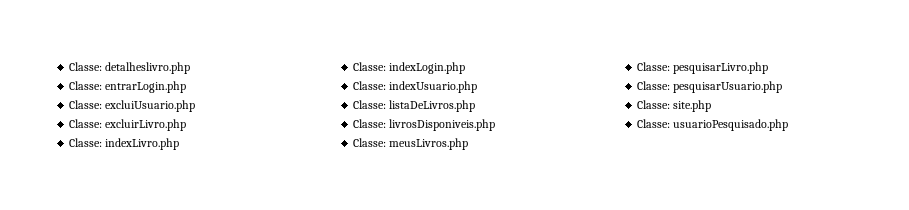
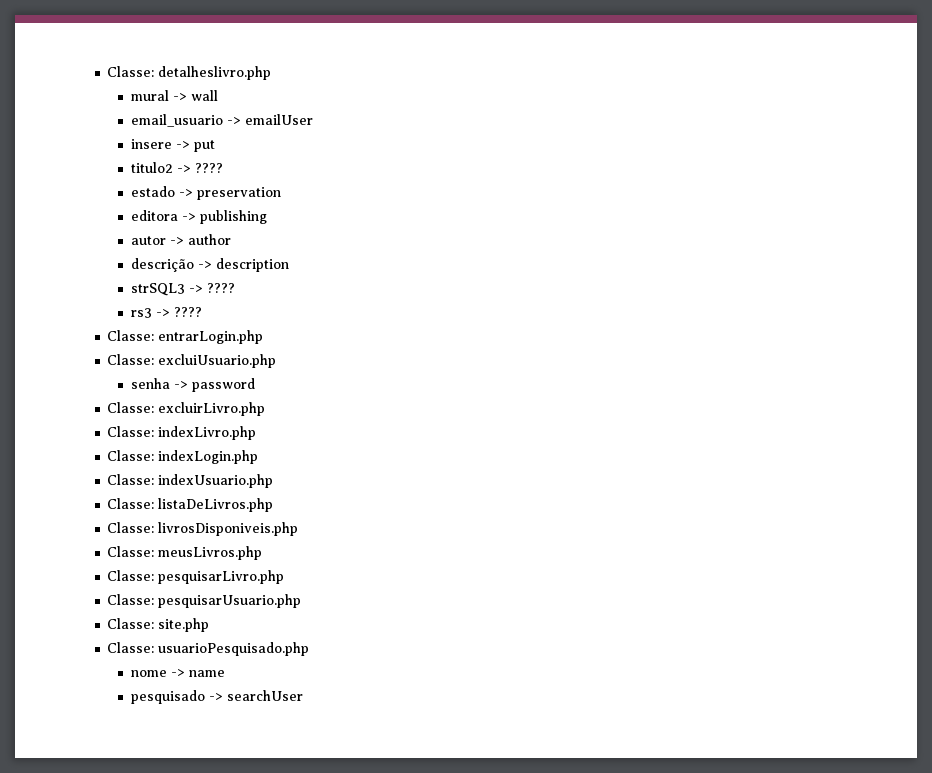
+ mural -> wall
+ email_usuario -> emailUser
+ insere -> put
+ titulo2 -> ????
+ estado -> preservation
+ editora -> publishing
+ autor -> author
+ descrição -> description
+ strSQL3 -> ????
+ rs3 -> ????
+ senha -> password
+ nome -> name
+ pesquisado -> searchUser

